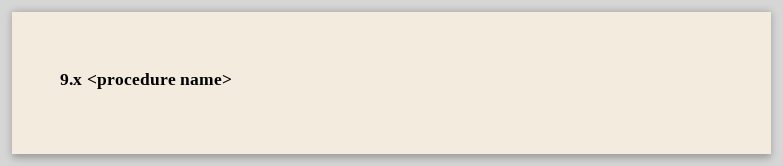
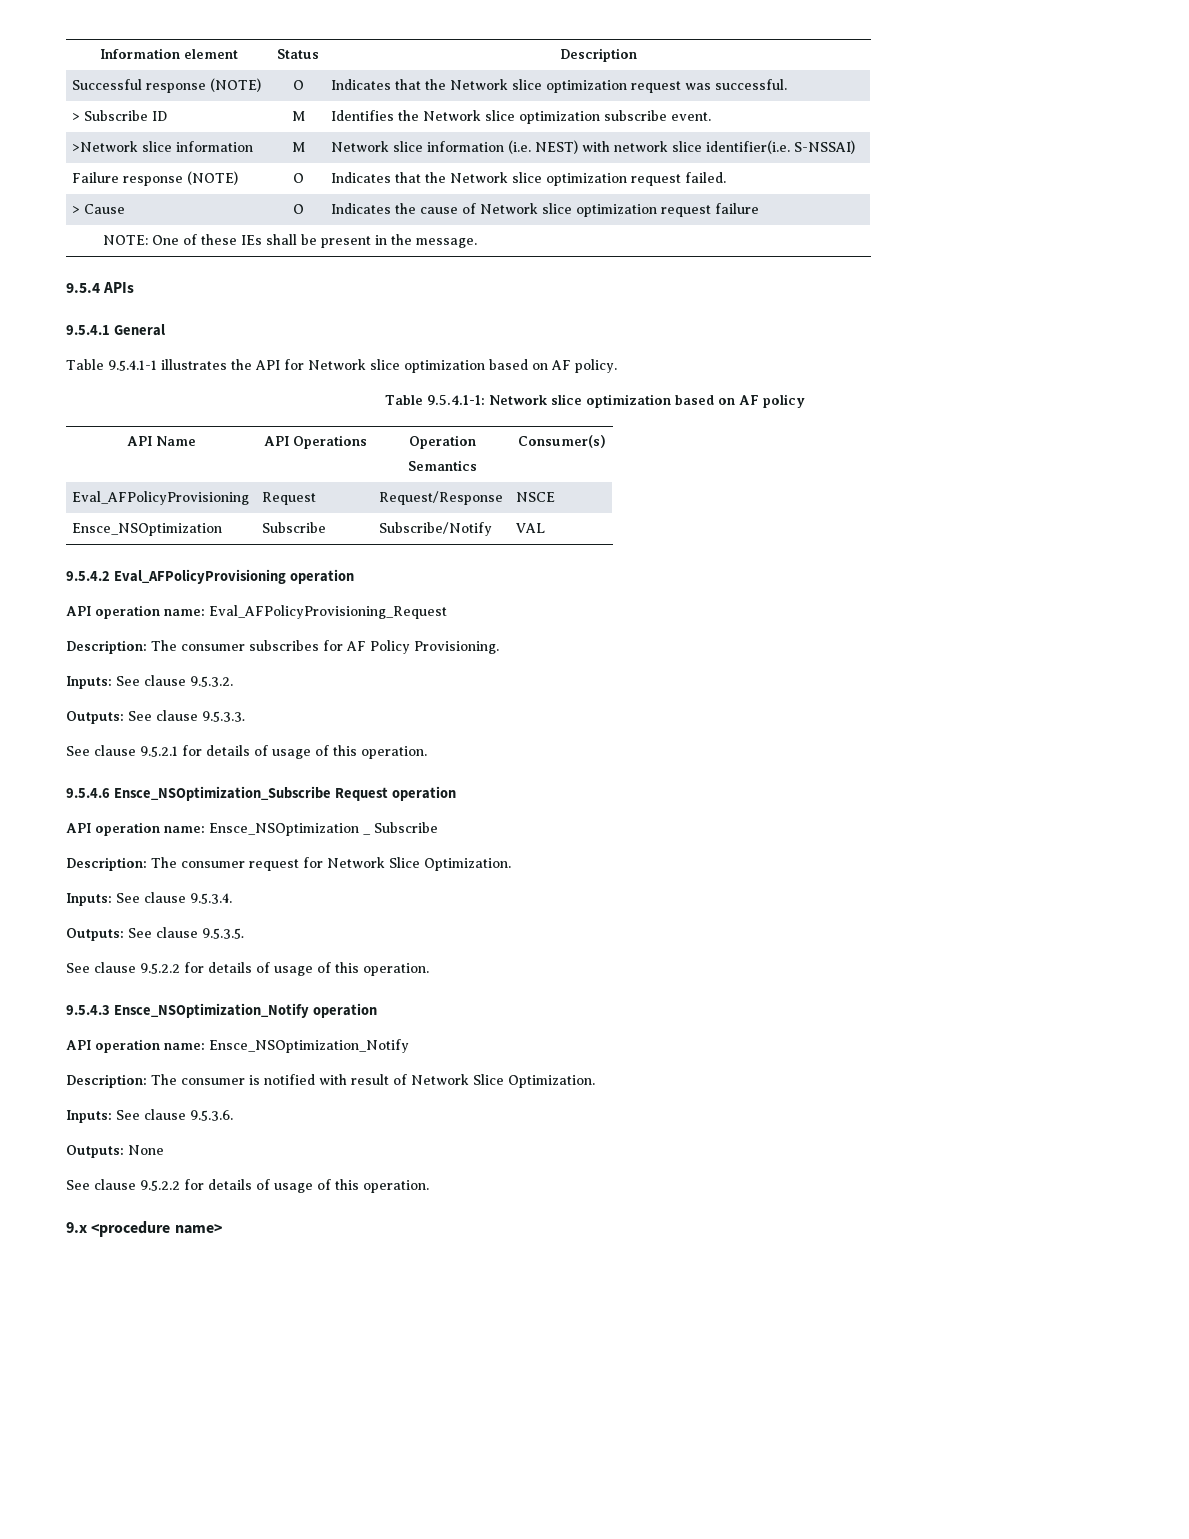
+ Information element | Status | Description
+ Successful response (NOTE) | O | Indicates that the Network slice optimization request was successful.
+ > Subscribe ID | M | Identifies the Network slice optimization subscribe event.
+ >Network slice information | M | Network slice information (i.e. NEST) with network slice identifier(i.e. S-NSSAI)
+ Failure response (NOTE) | O | Indicates that the Network slice optimization request failed.
+ > Cause | O | Indicates the cause of Network slice optimization request failure
+ NOTE: One of these IEs shall be present in the message.
+ 9.5.4 APIs
+ 9.5.4.1 General
+ Table 9.5.4.1-1 illustrates the API for Network slice optimization based on AF policy.
+ Table 9.5.4.1-1: Network slice optimization based on AF policy
+ API Name | API Operations | Operation
+ Semantics | Consumer(s)
+ Eval_AFPolicyProvisioning | Request | Request/Response | NSCE
+ Ensce_NSOptimization | Subscribe | Subscribe/Notify | VAL
+ 9.5.4.2 Eval_AFPolicyProvisioning operation
+ API operation name: Eval_AFPolicyProvisioning_Request
+ Description: The consumer subscribes for AF Policy Provisioning.
+ Inputs: See clause 9.5.3.2.
+ Outputs: See clause 9.5.3.3.
+ See clause 9.5.2.1 for details of usage of this operation.
+ 9.5.4.6 Ensce_NSOptimization_Subscribe Request operation
+ API operation name: Ensce_NSOptimization _ Subscribe
+ Description: The consumer request for Network Slice Optimization.
+ Inputs: See clause 9.5.3.4.
+ Outputs: See clause 9.5.3.5.
+ See clause 9.5.2.2 for details of usage of this operation.
+ 9.5.4.3 Ensce_NSOptimization_Notify operation
+ API operation name: Ensce_NSOptimization_Notify
+ Description: The consumer is notified with result of Network Slice Optimization.
+ Inputs: See clause 9.5.3.6.
+ Outputs: None
+ See clause 9.5.2.2 for details of usage of this operation.

